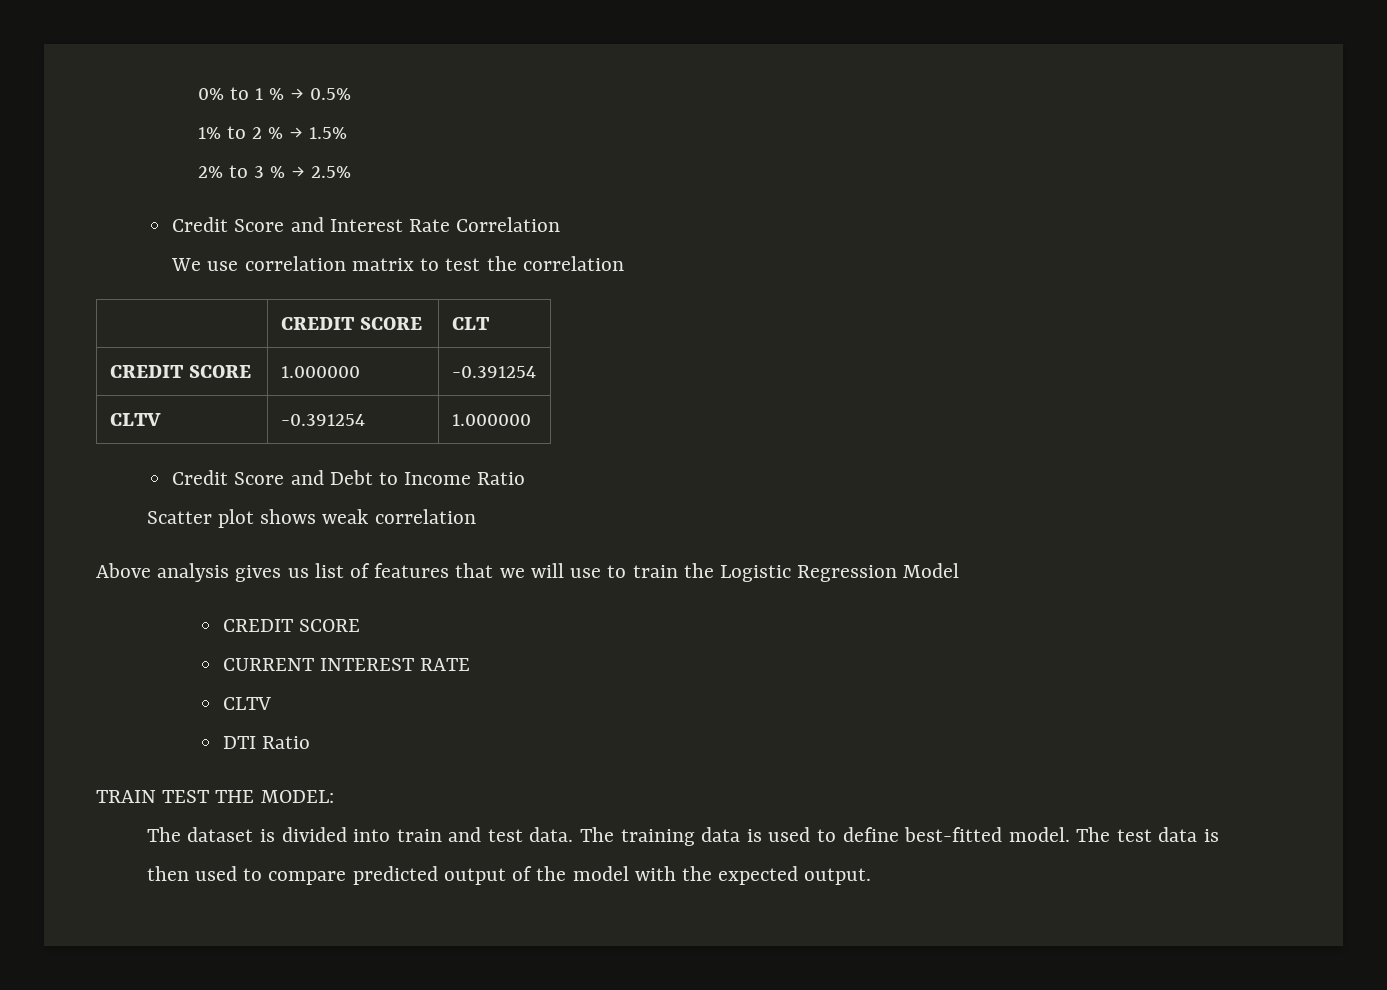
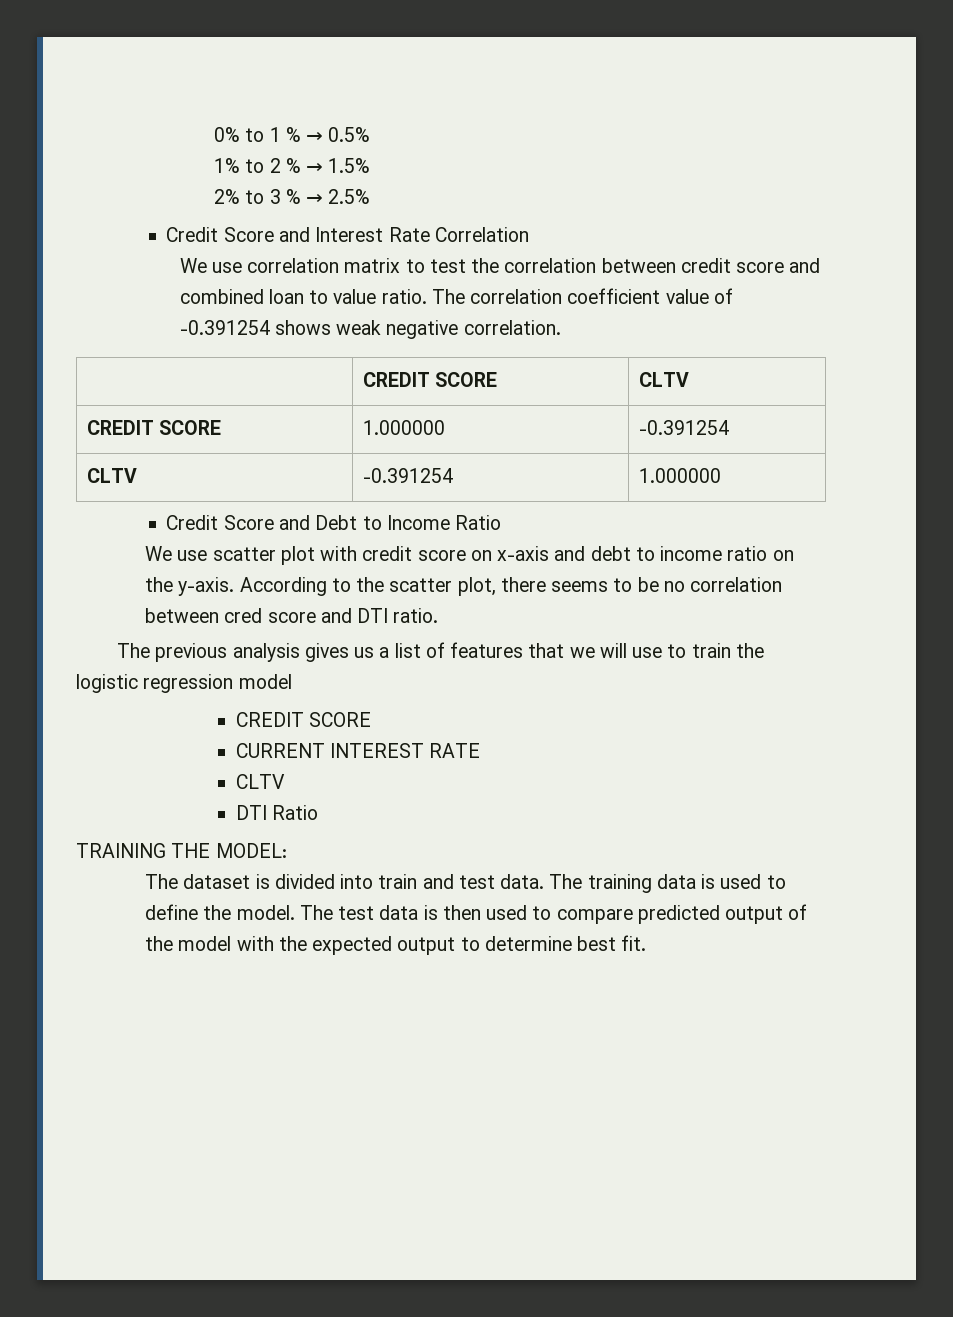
- We use correlation matrix to test the correlation
- | CREDIT SCORE | CLT
+ We use correlation matrix to test the correlation between credit score and combined loan to value ratio. The correlation coefficient value of -0.391254 shows weak negative correlation.
+ | CREDIT SCORE | CLTV
- Scatter plot shows weak correlation
- Above analysis gives us list of features that we will use to train the Logistic Regression Model
+ We use scatter plot with credit score on x-axis and debt to income ratio on the y-axis. According to the scatter plot, there seems to be no correlation between cred score and DTI ratio.
+ The previous analysis gives us a list of features that we will use to train the logistic regression model
- TRAIN TEST THE MODEL:
+ TRAINING THE MODEL:
- The training data is used to define best-fitted model.
+ The training data is used to define the model.
- The test data is then used to compare predicted output of the model with the expected output.
+ The test data is then used to compare predicted output of the model with the expected output to determine best fit.

